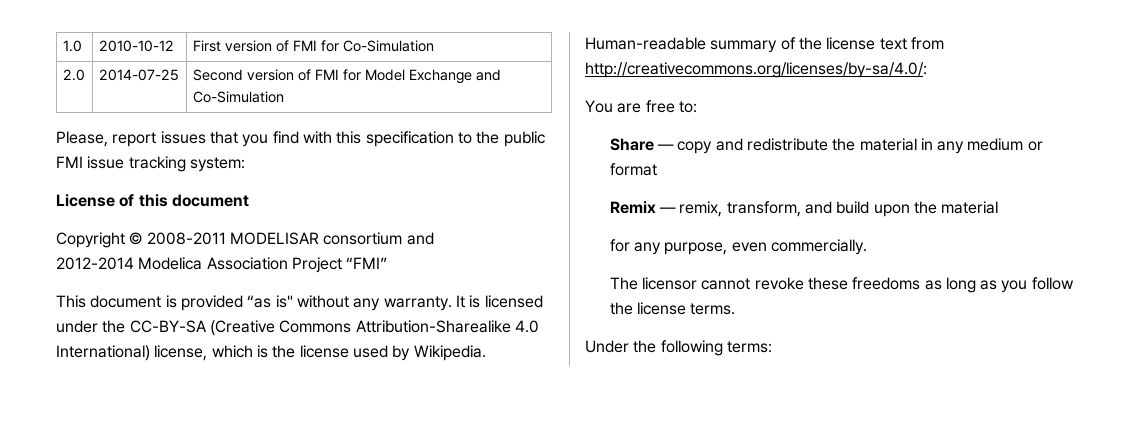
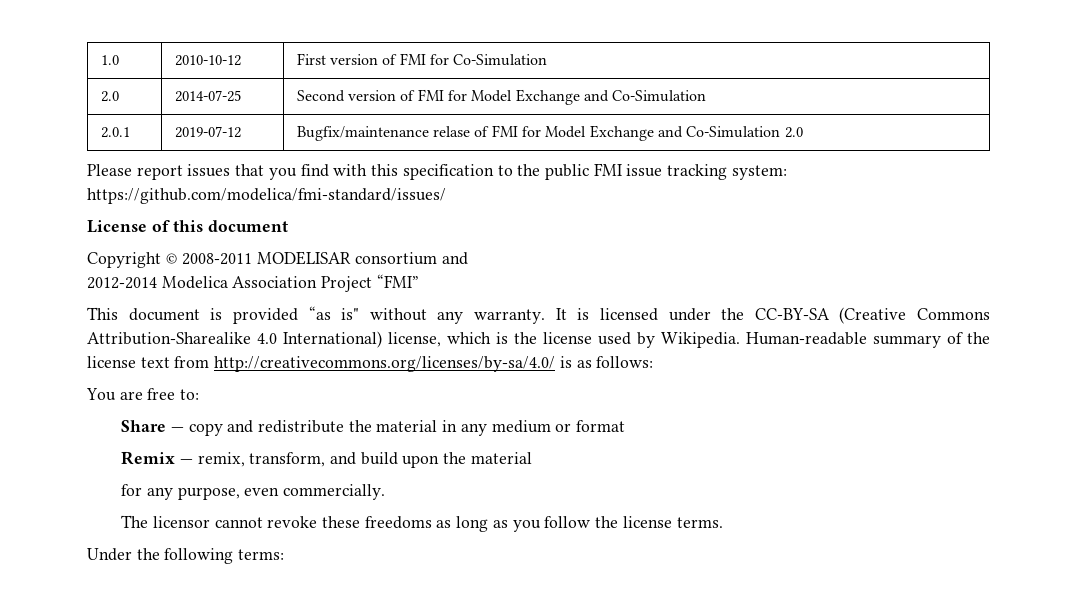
- Please, report issues that you find with this specification to the public FMI issue tracking system:
+ 2.0.1 | 2019-07-12 | Bugfix/maintenance relase of FMI for Model Exchange and Co-Simulation 2.0
+ Please report issues that you find with this specification to the public FMI issue tracking system: https://github.com/modelica/fmi-standard/issues/
- Human-readable summary of the license text from http://creativecommons.org/licenses/by-sa/4.0/:
+ Human-readable summary of the license text from http://creativecommons.org/licenses/by-sa/4.0/ is as follows:

